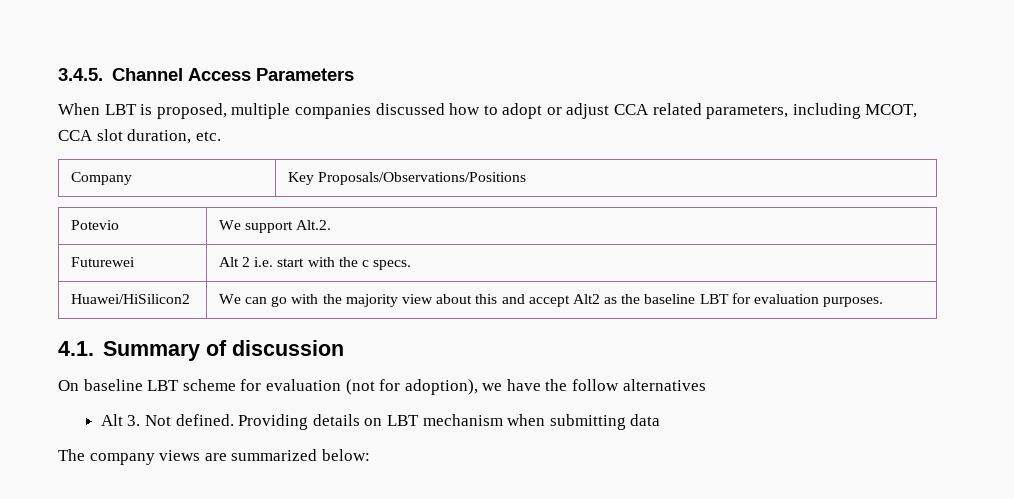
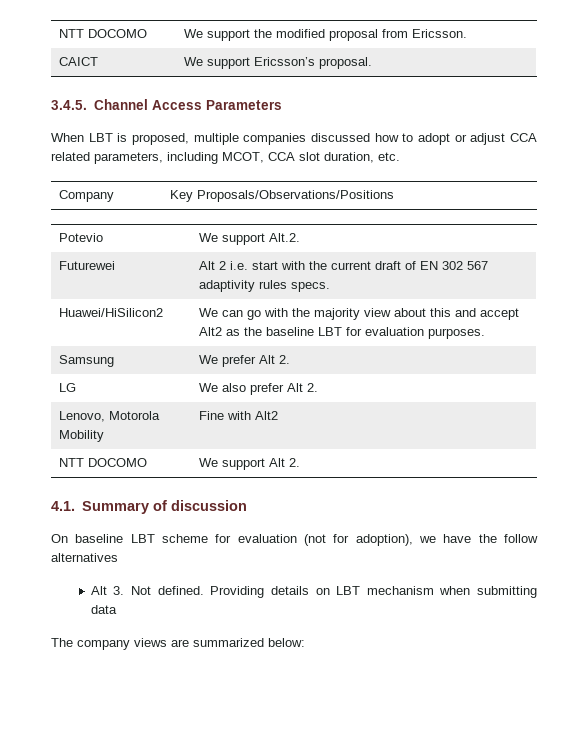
+ NTT DOCOMO | We support the modified proposal from Ericsson.
+ CAICT | We support Ericsson’s proposal.
- Futurewei | Alt 2 i.e. start with the c specs.
+ Futurewei | Alt 2 i.e. start with the current draft of EN 302 567 adaptivity rules specs.
+ Samsung | We prefer Alt 2.
+ LG | We also prefer Alt 2.
+ Lenovo, Motorola Mobility | Fine with Alt2
+ NTT DOCOMO | We support Alt 2.

